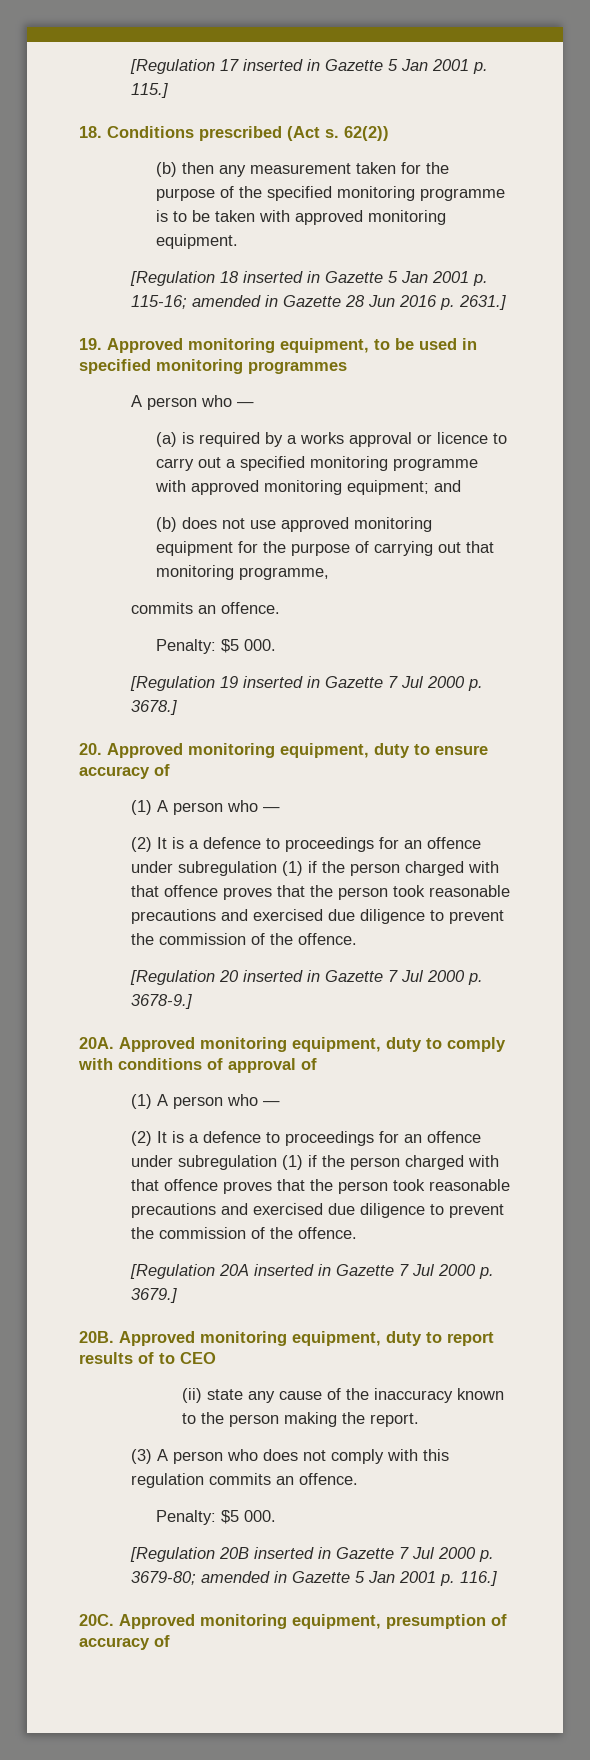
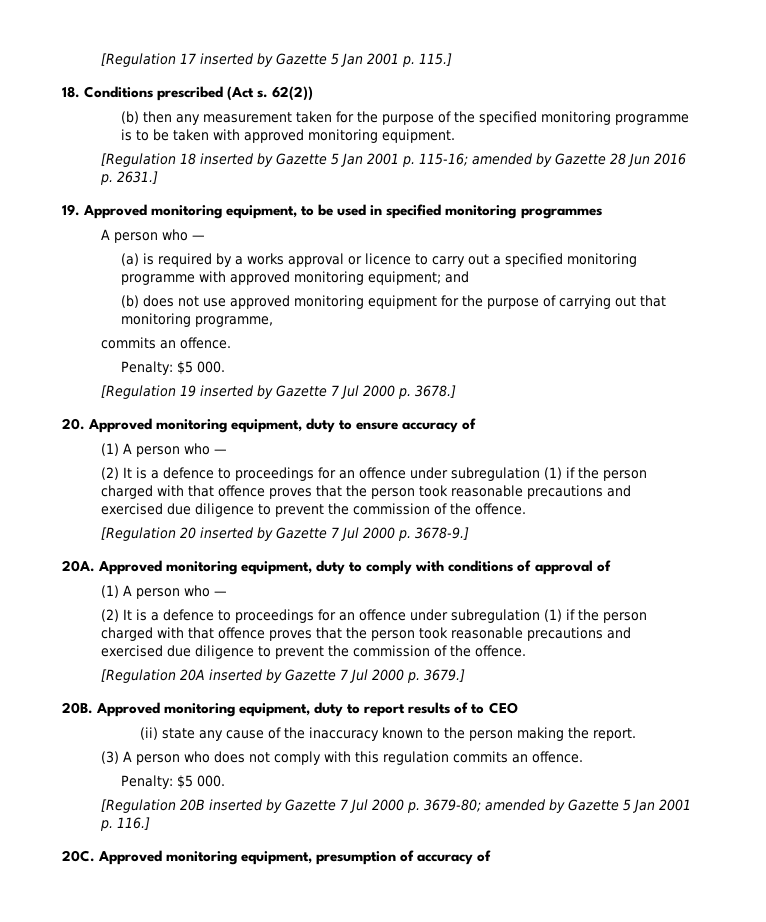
- [Regulation 17 inserted in Gazette 5 Jan 2001 p. 115.]
+ [Regulation 17 inserted by Gazette 5 Jan 2001 p. 115.]
- [Regulation 18 inserted in Gazette 5 Jan 2001 p. 115-16; amended in Gazette 28 Jun 2016 p. 2631.]
+ [Regulation 18 inserted by Gazette 5 Jan 2001 p. 115-16; amended by Gazette 28 Jun 2016 p. 2631.]
- [Regulation 19 inserted in Gazette 7 Jul 2000 p. 3678.]
+ [Regulation 19 inserted by Gazette 7 Jul 2000 p. 3678.]
- [Regulation 20 inserted in Gazette 7 Jul 2000 p. 3678-9.]
+ [Regulation 20 inserted by Gazette 7 Jul 2000 p. 3678-9.]
- [Regulation 20A inserted in Gazette 7 Jul 2000 p. 3679.]
+ [Regulation 20A inserted by Gazette 7 Jul 2000 p. 3679.]
- [Regulation 20B inserted in Gazette 7 Jul 2000 p. 3679-80; amended in Gazette 5 Jan 2001 p. 116.]
+ [Regulation 20B inserted by Gazette 7 Jul 2000 p. 3679-80; amended by Gazette 5 Jan 2001 p. 116.]

